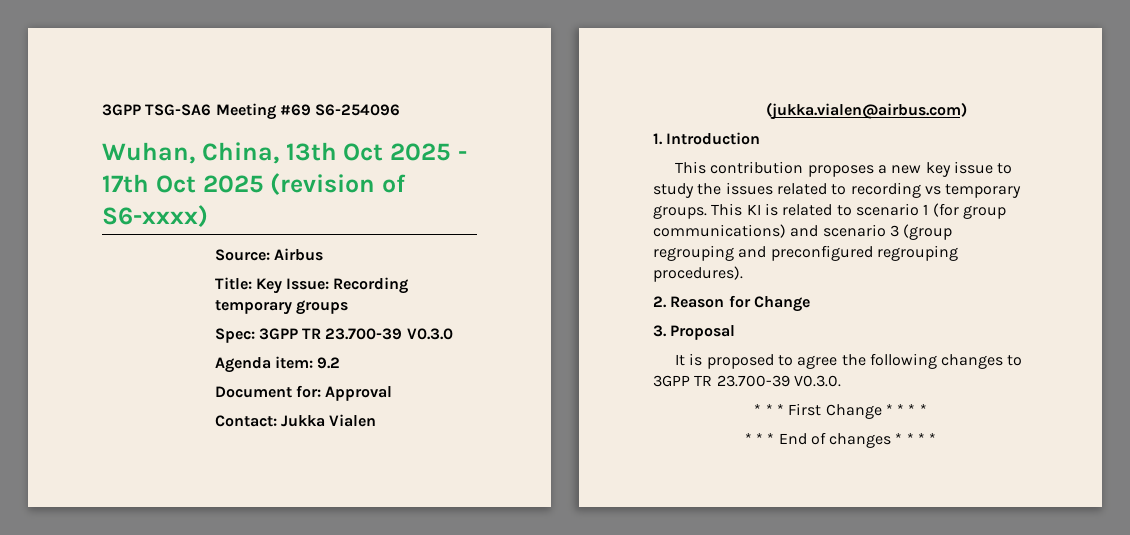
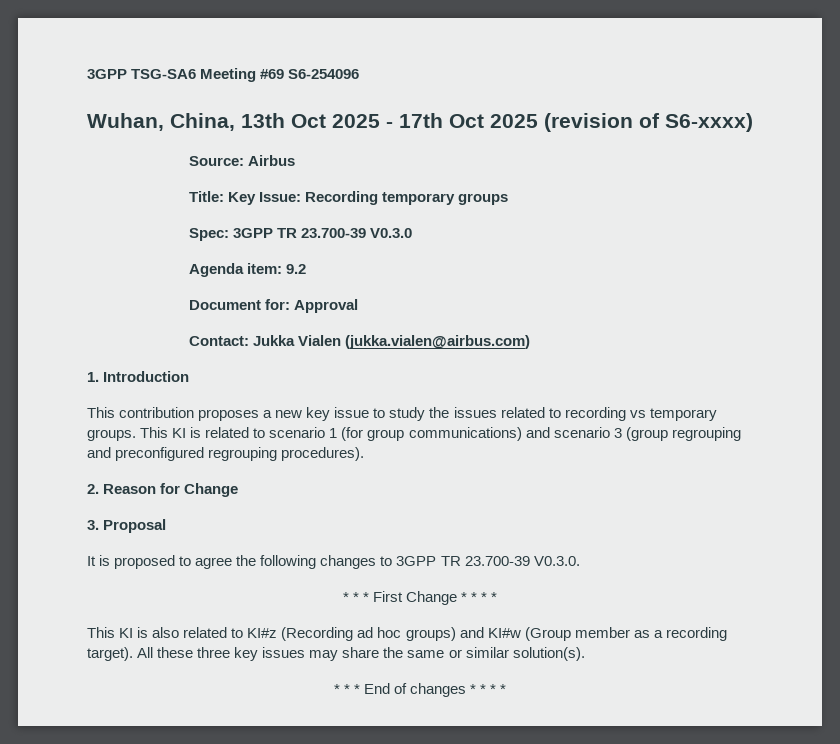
+ This KI is also related to KI#z (Recording ad hoc groups) and KI#w (Group member as a recording target). All these three key issues may share the same or similar solution(s).

